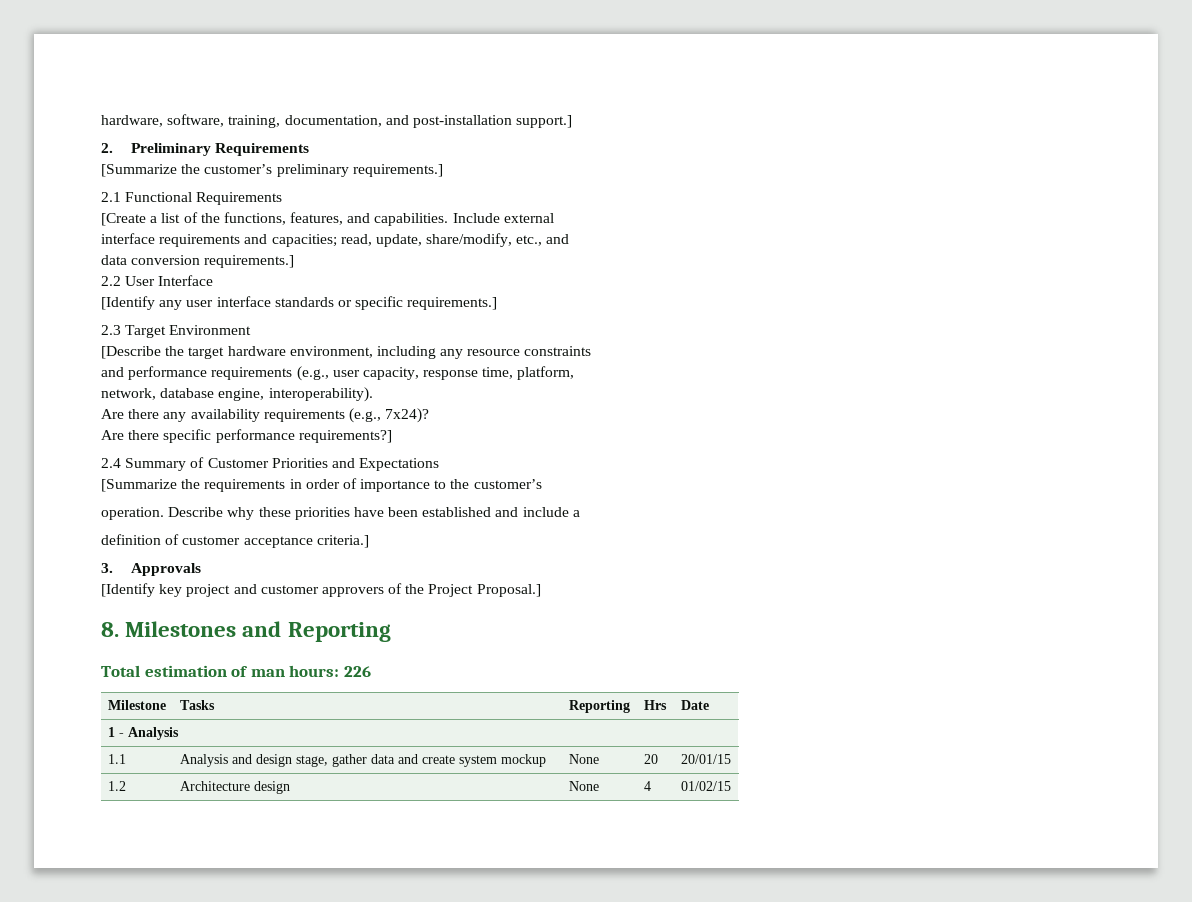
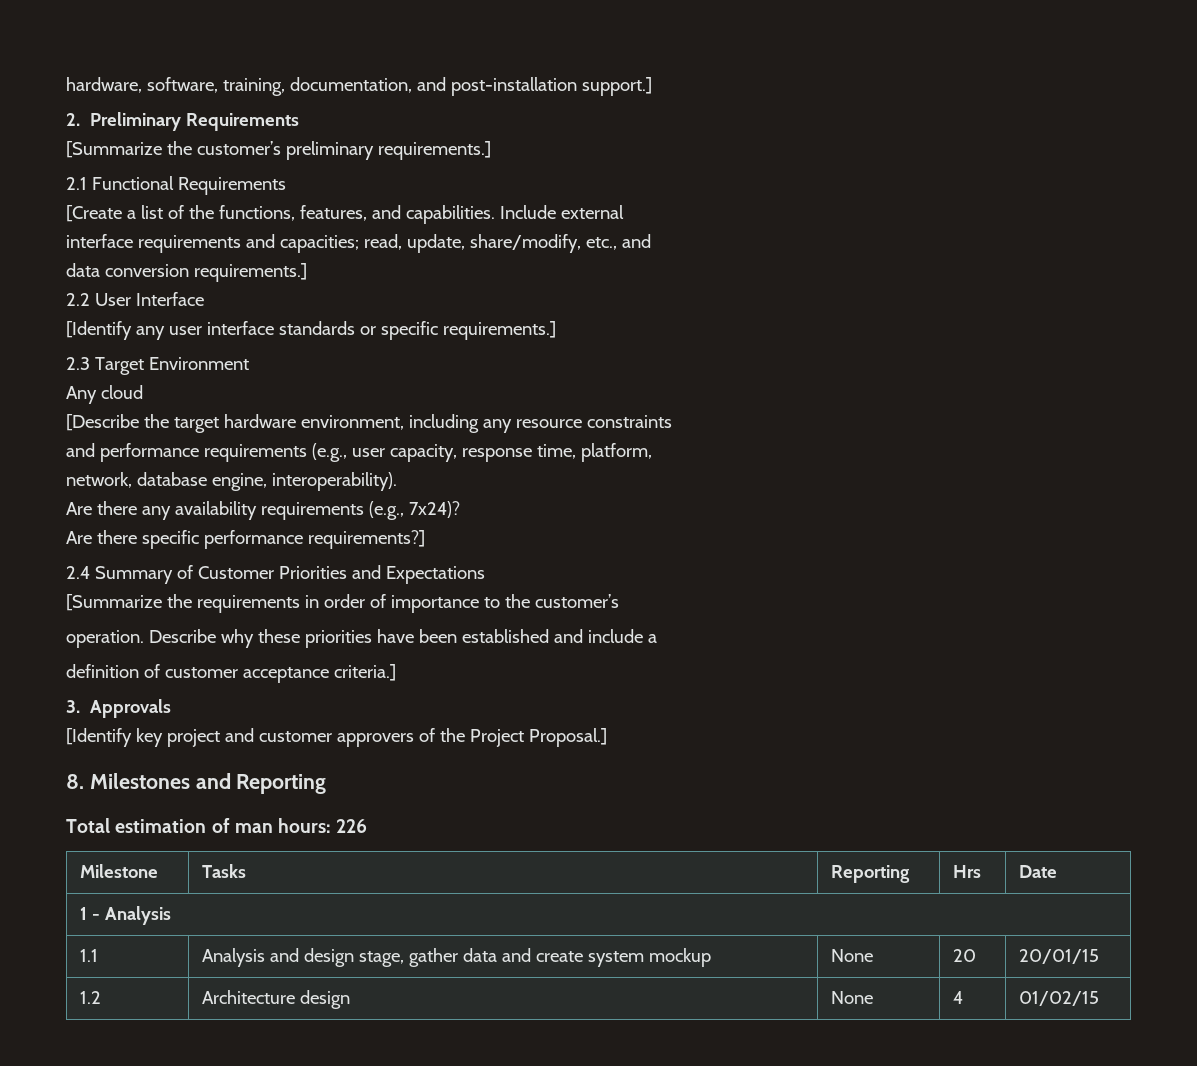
+ Any cloud

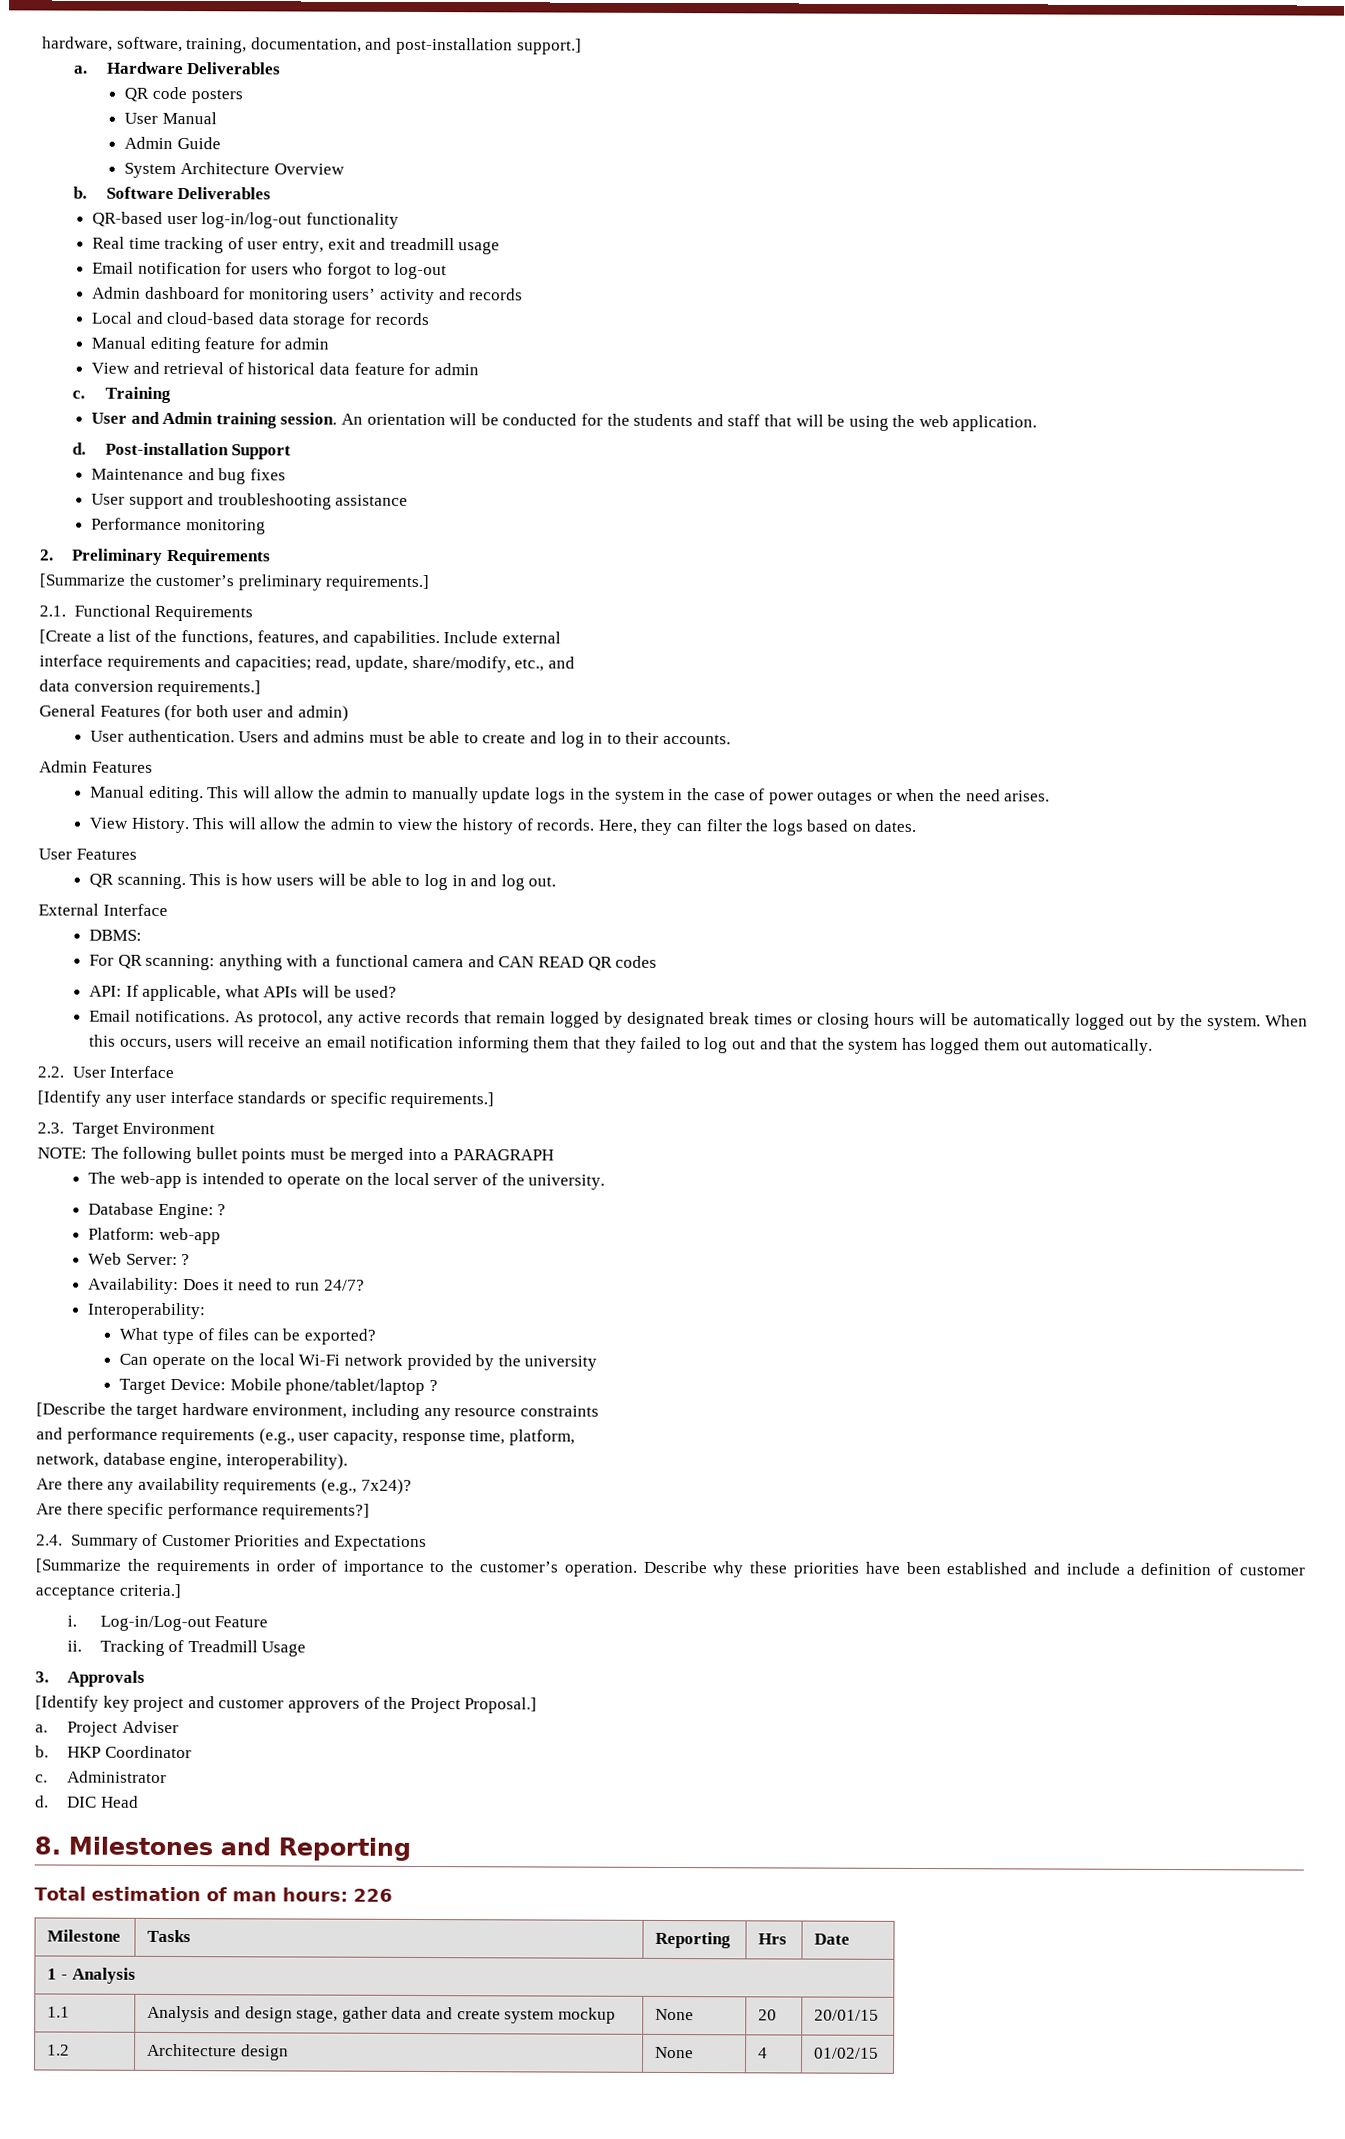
+ a. Hardware Deliverables
+ QR code posters
+ User Manual
+ Admin Guide
+ System Architecture Overview
+ b. Software Deliverables
+ QR-based user log-in/log-out functionality
+ Real time tracking of user entry, exit and treadmill usage
+ Email notification for users who forgot to log-out
+ Admin dashboard for monitoring users’ activity and records
+ Local and cloud-based data storage for records
+ Manual editing feature for admin
+ View and retrieval of historical data feature for admin
+ c. Training
+ User and Admin training session. An orientation will be conducted for the students and staff that will be using the web application.
+ d. Post-installation Support
+ Maintenance and bug fixes
+ User support and troubleshooting assistance
+ Performance monitoring
- 2.1 Functional Requirements
+ 2.1. Functional Requirements
- 2.2 User Interface
+ General Features (for both user and admin)
+ User authentication. Users and admins must be able to create and log in to their accounts.
+ Admin Features
+ Manual editing. This will allow the admin to manually update logs in the system in the case of power outages or when the need arises.
+ View History. This will allow the admin to view the history of records. Here, they can filter the logs based on dates.
+ User Features
+ QR scanning. This is how users will be able to log in and log out.
+ External Interface
+ DBMS:
+ For QR scanning: anything with a functional camera and CAN READ QR codes
+ API: If applicable, what APIs will be used?
+ Email notifications. As protocol, any active records that remain logged by designated break times or closing hours will be automatically logged out by the system. When this occurs, users will receive an email notification informing them that they failed to log out and that the system has logged them out automatically.
+ 2.2. User Interface
- 2.3 Target Environment
+ 2.3. Target Environment
- Any cloud
+ NOTE: The following bullet points must be merged into a PARAGRAPH
+ The web-app is intended to operate on the local server of the university.
+ Database Engine: ?
+ Platform: web-app
+ Web Server: ?
+ Availability: Does it need to run 24/7?
+ Interoperability:
+ What type of files can be exported?
+ Can operate on the local Wi-Fi network provided by the university
+ Target Device: Mobile phone/tablet/laptop ?
- 2.4 Summary of Customer Priorities and Expectations
+ 2.4. Summary of Customer Priorities and Expectations
- [Summarize the requirements in order of importance to the customer’s
- operation.
+ [Summarize the requirements in order of importance to the customer’s operation.
- Describe why these priorities have been established and include a
- definition of customer acceptance criteria.]
+ Describe why these priorities have been established and include a definition of customer acceptance criteria.]
+ i. Log-in/Log-out Feature
+ ii. Tracking of Treadmill Usage
+ a. Project Adviser
+ b. HKP Coordinator
+ c. Administrator
+ d. DIC Head

